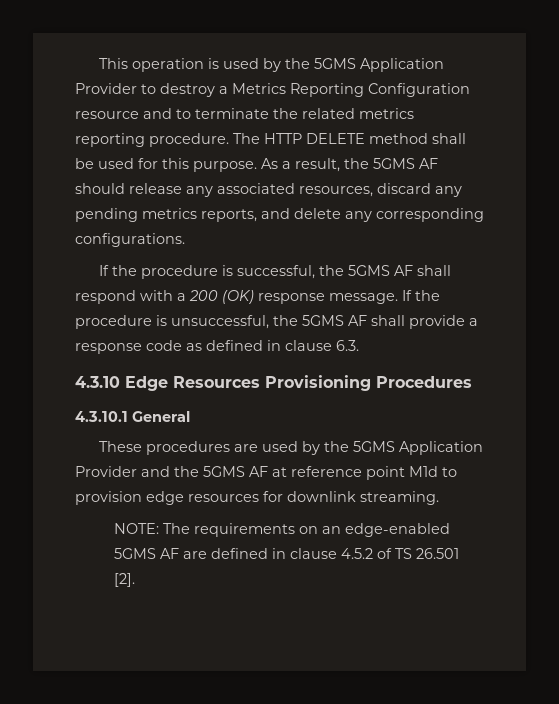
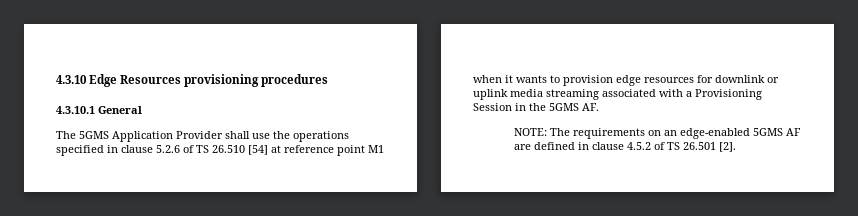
- This operation is used by the 5GMS Application Provider to destroy a Metrics Reporting Configuration resource and to terminate the related metrics reporting procedure. The HTTP DELETE method shall be used for this purpose. As a result, the 5GMS AF should release any associated resources, discard any pending metrics reports, and delete any corresponding configurations.
- If the procedure is successful, the 5GMS AF shall respond with a 200 (OK) response message. If the procedure is unsuccessful, the 5GMS AF shall provide a response code as defined in clause 6.3.
- 4.3.10 Edge Resources Provisioning Procedures
+ 4.3.10 Edge Resources provisioning procedures
- These procedures are used by the 5GMS Application Provider and the 5GMS AF at reference point M1d to provision edge resources for downlink streaming.
+ The 5GMS Application Provider shall use the operations specified in clause 5.2.6 of TS 26.510 [54] at reference point M1 when it wants to provision edge resources for downlink or uplink media streaming associated with a Provisioning Session in the 5GMS AF.

